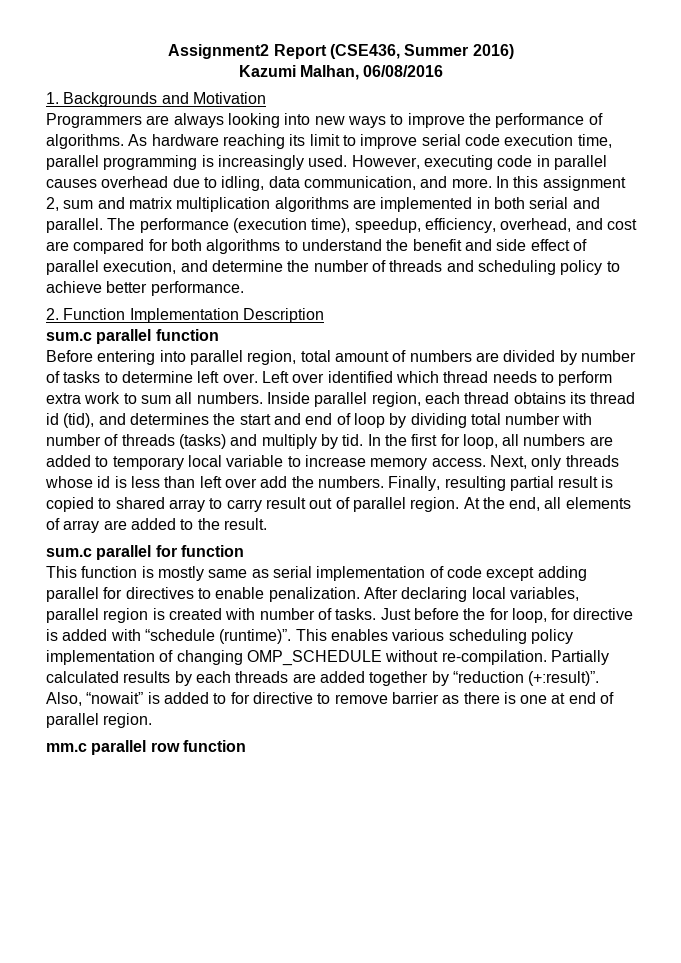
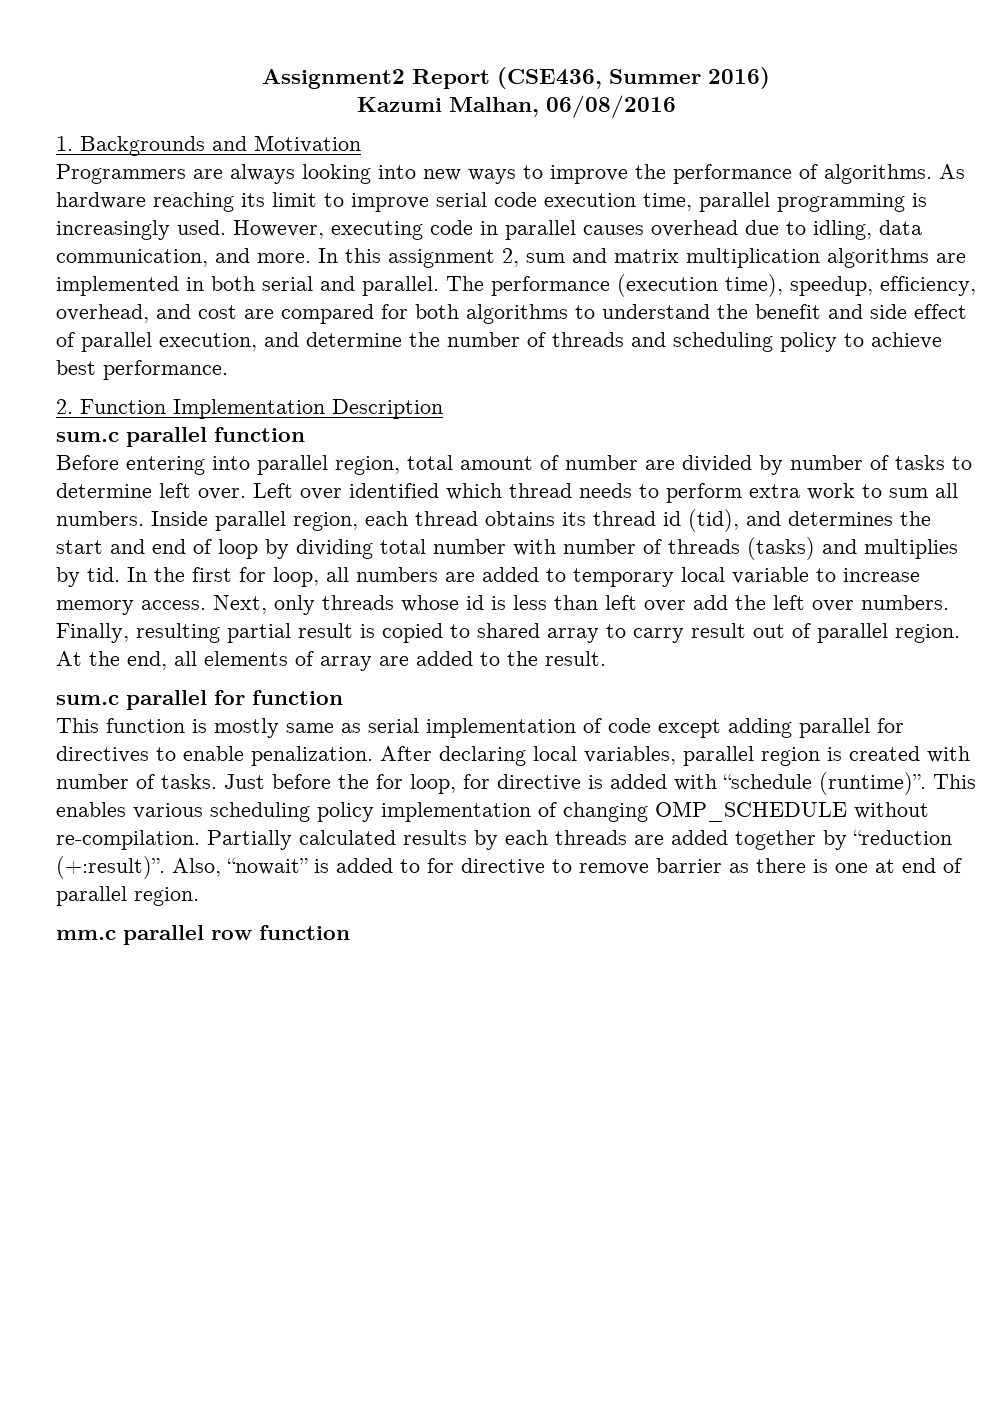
- The performance (execution time), speedup, efficiency, overhead, and cost are compared for both algorithms to understand the benefit and side effect of parallel execution, and determine the number of threads and scheduling policy to achieve better performance.
+ The performance (execution time), speedup, efficiency, overhead, and cost are compared for both algorithms to understand the benefit and side effect of parallel execution, and determine the number of threads and scheduling policy to achieve best performance.
- Before entering into parallel region, total amount of numbers are divided by number of tasks to determine left over.
+ Before entering into parallel region, total amount of number are divided by number of tasks to determine left over.
- Inside parallel region, each thread obtains its thread id (tid), and determines the start and end of loop by dividing total number with number of threads (tasks) and multiply by tid.
+ Inside parallel region, each thread obtains its thread id (tid), and determines the start and end of loop by dividing total number with number of threads (tasks) and multiplies by tid.
- Next, only threads whose id is less than left over add the numbers.
+ Next, only threads whose id is less than left over add the left over numbers.

